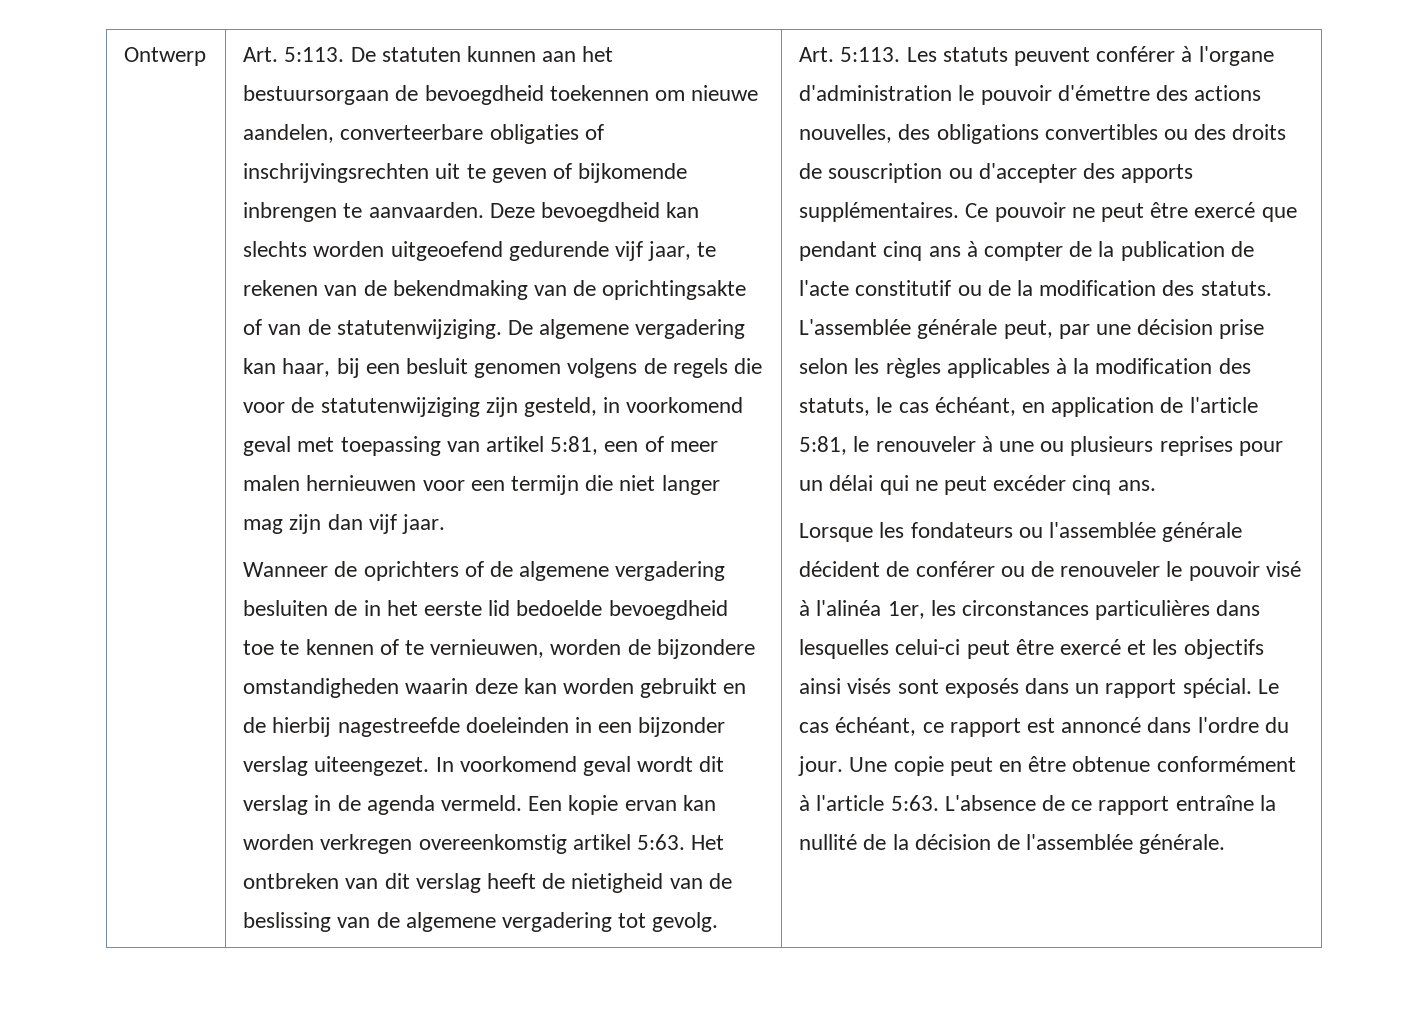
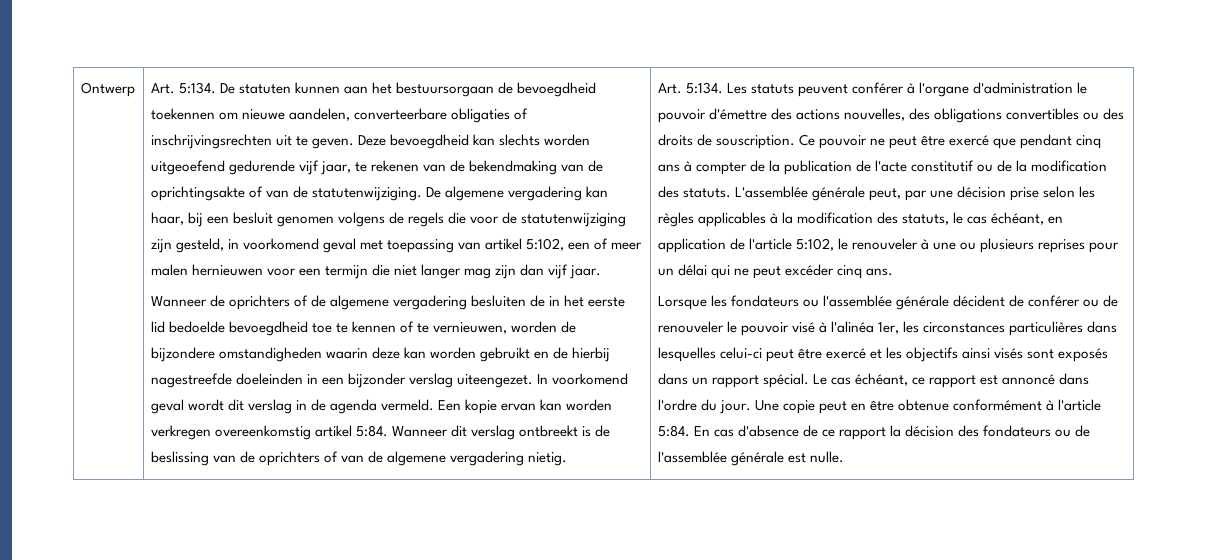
- Ontwerp | Art. 5:113.
+ Ontwerp | Art. 5:134.
- De statuten kunnen aan het bestuursorgaan de bevoegdheid toekennen om nieuwe aandelen, converteerbare obligaties of inschrijvingsrechten uit te geven of bijkomende inbrengen te aanvaarden.
+ De statuten kunnen aan het bestuursorgaan de bevoegdheid toekennen om nieuwe aandelen, converteerbare obligaties of inschrijvingsrechten uit te geven.
- De algemene vergadering kan haar, bij een besluit genomen volgens de regels die voor de statutenwijziging zijn gesteld, in voorkomend geval met toepassing van artikel 5:81, een of meer malen hernieuwen voor een termijn die niet langer mag zijn dan vijf jaar.
+ De algemene vergadering kan haar, bij een besluit genomen volgens de regels die voor de statutenwijziging zijn gesteld, in voorkomend geval met toepassing van artikel 5:102, een of meer malen hernieuwen voor een termijn die niet langer mag zijn dan vijf jaar.
- Een kopie ervan kan worden verkregen overeenkomstig artikel 5:63. Het ontbreken van dit verslag heeft de nietigheid van de beslissing van de algemene vergadering tot gevolg. | Art. 5:113.
+ Een kopie ervan kan worden verkregen overeenkomstig artikel 5:84. Wanneer dit verslag ontbreekt is de beslissing van de oprichters of van de algemene vergadering nietig. | Art. 5:134.
- Les statuts peuvent conférer à l'organe d'administration le pouvoir d'émettre des actions nouvelles, des obligations convertibles ou des droits de souscription ou d'accepter des apports supplémentaires.
+ Les statuts peuvent conférer à l'organe d'administration le pouvoir d'émettre des actions nouvelles, des obligations convertibles ou des droits de souscription.
- L'assemblée générale peut, par une décision prise selon les règles applicables à la modification des statuts, le cas échéant, en application de l'article 5:81, le renouveler à une ou plusieurs reprises pour un délai qui ne peut excéder cinq ans.
+ L'assemblée générale peut, par une décision prise selon les règles applicables à la modification des statuts, le cas échéant, en application de l'article 5:102, le renouveler à une ou plusieurs reprises pour un délai qui ne peut excéder cinq ans.
- Une copie peut en être obtenue conformément à l'article 5:63. L'absence de ce rapport entraîne la nullité de la décision de l'assemblée générale.
+ Une copie peut en être obtenue conformément à l'article 5:84. En cas d'absence de ce rapport la décision des fondateurs ou de l'assemblée générale est nulle.

